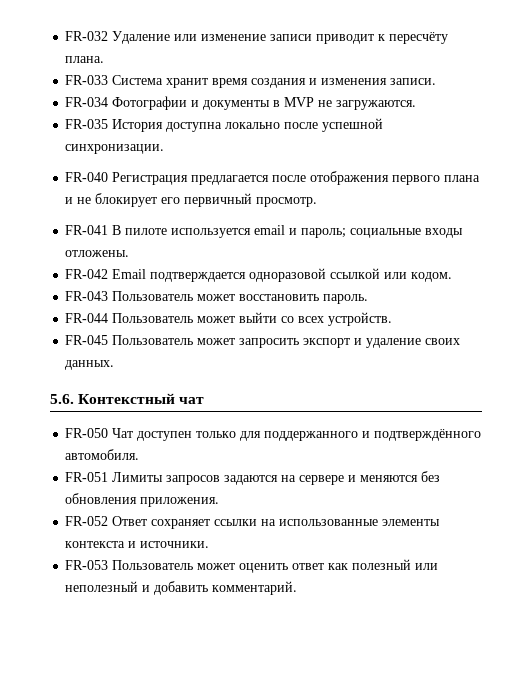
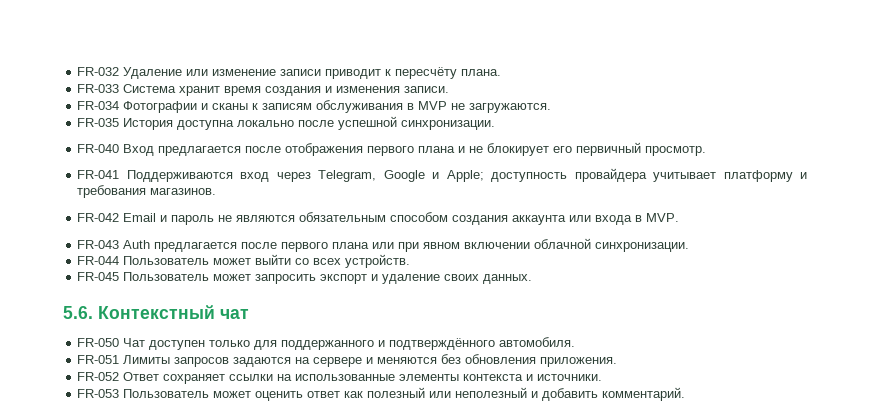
- FR-034 Фотографии и документы в MVP не загружаются.
+ FR-034 Фотографии и сканы к записям обслуживания в MVP не загружаются.
- FR-040 Регистрация предлагается после отображения первого плана и не блокирует его первичный просмотр.
+ FR-040 Вход предлагается после отображения первого плана и не блокирует его первичный просмотр.
- FR-041 В пилоте используется email и пароль; социальные входы отложены.
- FR-042 Email подтверждается одноразовой ссылкой или кодом.
- FR-043 Пользователь может восстановить пароль.
+ FR-041 Поддерживаются вход через Telegram, Google и Apple; доступность провайдера учитывает платформу и требования магазинов.
+ FR-042 Email и пароль не являются обязательным способом создания аккаунта или входа в MVP.
+ FR-043 Auth предлагается после первого плана или при явном включении облачной синхронизации.

